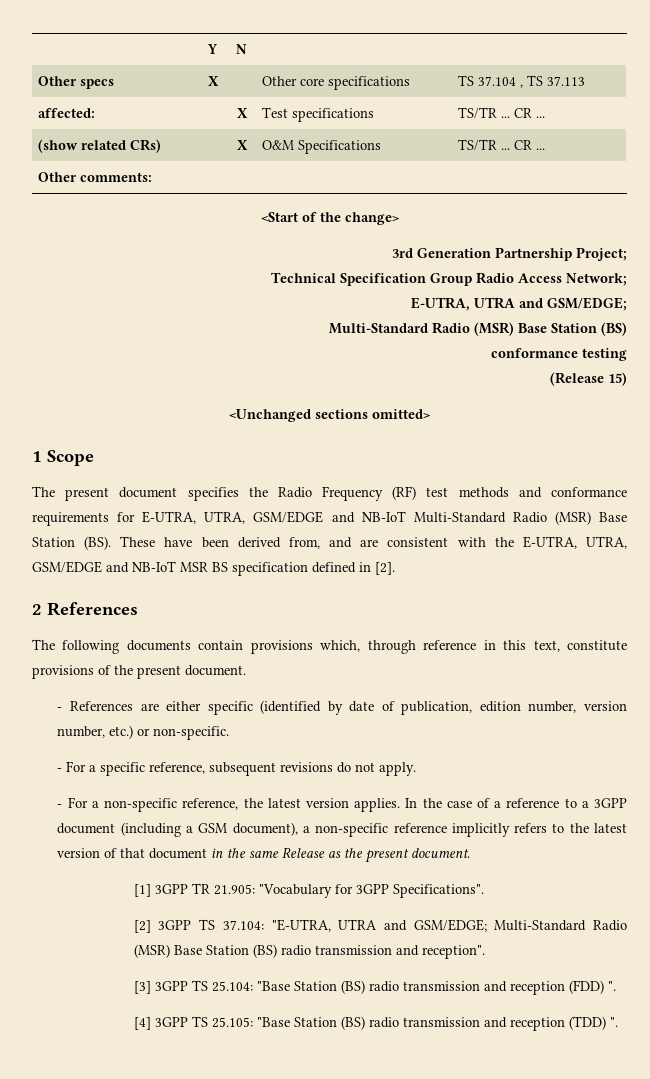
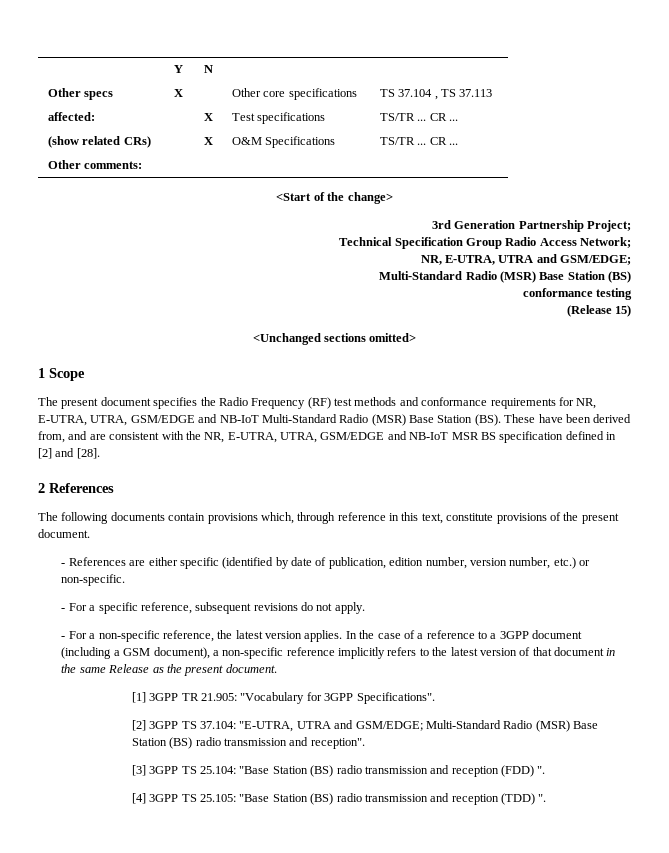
- E-UTRA, UTRA and GSM/EDGE;
+ NR, E-UTRA, UTRA and GSM/EDGE;
- The present document specifies the Radio Frequency (RF) test methods and conformance requirements for E-UTRA, UTRA, GSM/EDGE and NB-IoT Multi-Standard Radio (MSR) Base Station (BS). These have been derived from, and are consistent with the E-UTRA, UTRA, GSM/EDGE and NB-IoT MSR BS specification defined in [2].
+ The present document specifies the Radio Frequency (RF) test methods and conformance requirements for NR, E-UTRA, UTRA, GSM/EDGE and NB-IoT Multi-Standard Radio (MSR) Base Station (BS). These have been derived from, and are consistent with the NR, E-UTRA, UTRA, GSM/EDGE and NB-IoT MSR BS specification defined in [2] and [28].

